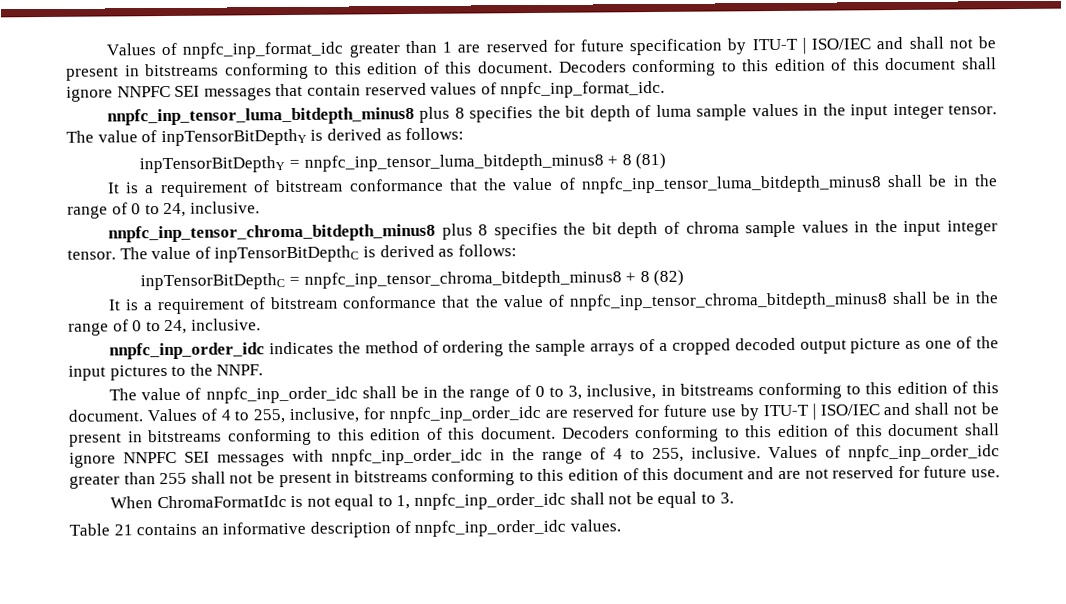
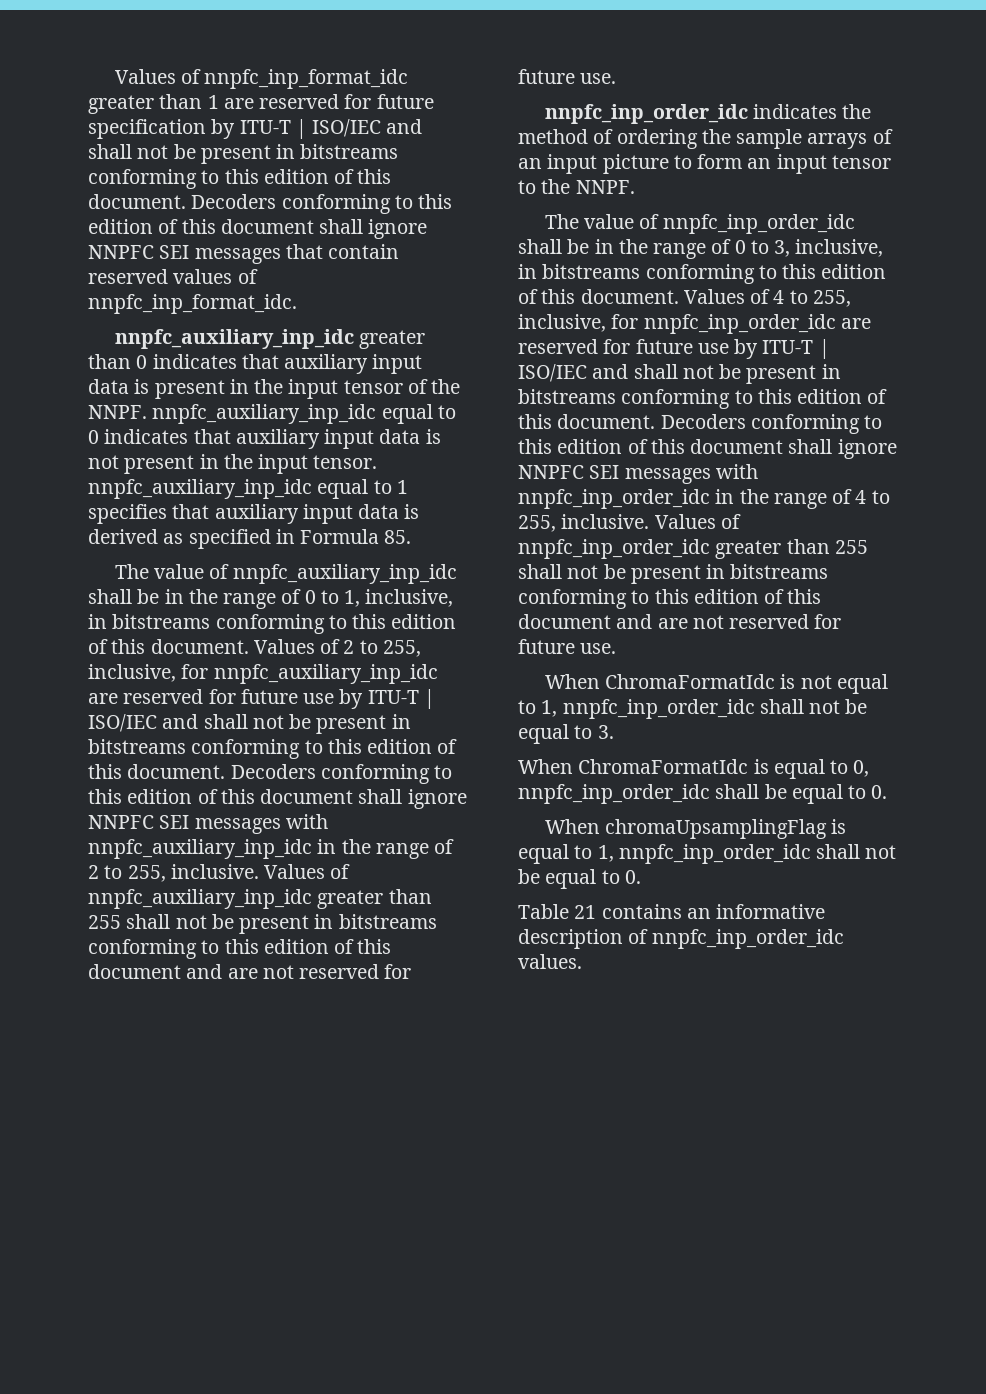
- nnpfc_inp_tensor_luma_bitdepth_minus8 plus 8 specifies the bit depth of luma sample values in the input integer tensor. The value of inpTensorBitDepthY is derived as follows:
- inpTensorBitDepthY = nnpfc_inp_tensor_luma_bitdepth_minus8 + 8 (81)
- It is a requirement of bitstream conformance that the value of nnpfc_inp_tensor_luma_bitdepth_minus8 shall be in the range of 0 to 24, inclusive.
- nnpfc_inp_tensor_chroma_bitdepth_minus8 plus 8 specifies the bit depth of chroma sample values in the input integer tensor. The value of inpTensorBitDepthC is derived as follows:
- inpTensorBitDepthC = nnpfc_inp_tensor_chroma_bitdepth_minus8 + 8 (82)
- It is a requirement of bitstream conformance that the value of nnpfc_inp_tensor_chroma_bitdepth_minus8 shall be in the range of 0 to 24, inclusive.
+ nnpfc_auxiliary_inp_idc greater than 0 indicates that auxiliary input data is present in the input tensor of the NNPF. nnpfc_auxiliary_inp_idc equal to 0 indicates that auxiliary input data is not present in the input tensor. nnpfc_auxiliary_inp_idc equal to 1 specifies that auxiliary input data is derived as specified in Formula 85.
+ The value of nnpfc_auxiliary_inp_idc shall be in the range of 0 to 1, inclusive, in bitstreams conforming to this edition of this document. Values of 2 to 255, inclusive, for nnpfc_auxiliary_inp_idc are reserved for future use by ITU-T | ISO/IEC and shall not be present in bitstreams conforming to this edition of this document. Decoders conforming to this edition of this document shall ignore NNPFC SEI messages with nnpfc_auxiliary_inp_idc in the range of 2 to 255, inclusive. Values of nnpfc_auxiliary_inp_idc greater than 255 shall not be present in bitstreams conforming to this edition of this document and are not reserved for future use.
- nnpfc_inp_order_idc indicates the method of ordering the sample arrays of a cropped decoded output picture as one of the input pictures to the NNPF.
+ nnpfc_inp_order_idc indicates the method of ordering the sample arrays of an input picture to form an input tensor to the NNPF.
+ When ChromaFormatIdc is equal to 0, nnpfc_inp_order_idc shall be equal to 0.
+ When chromaUpsamplingFlag is equal to 1, nnpfc_inp_order_idc shall not be equal to 0.

